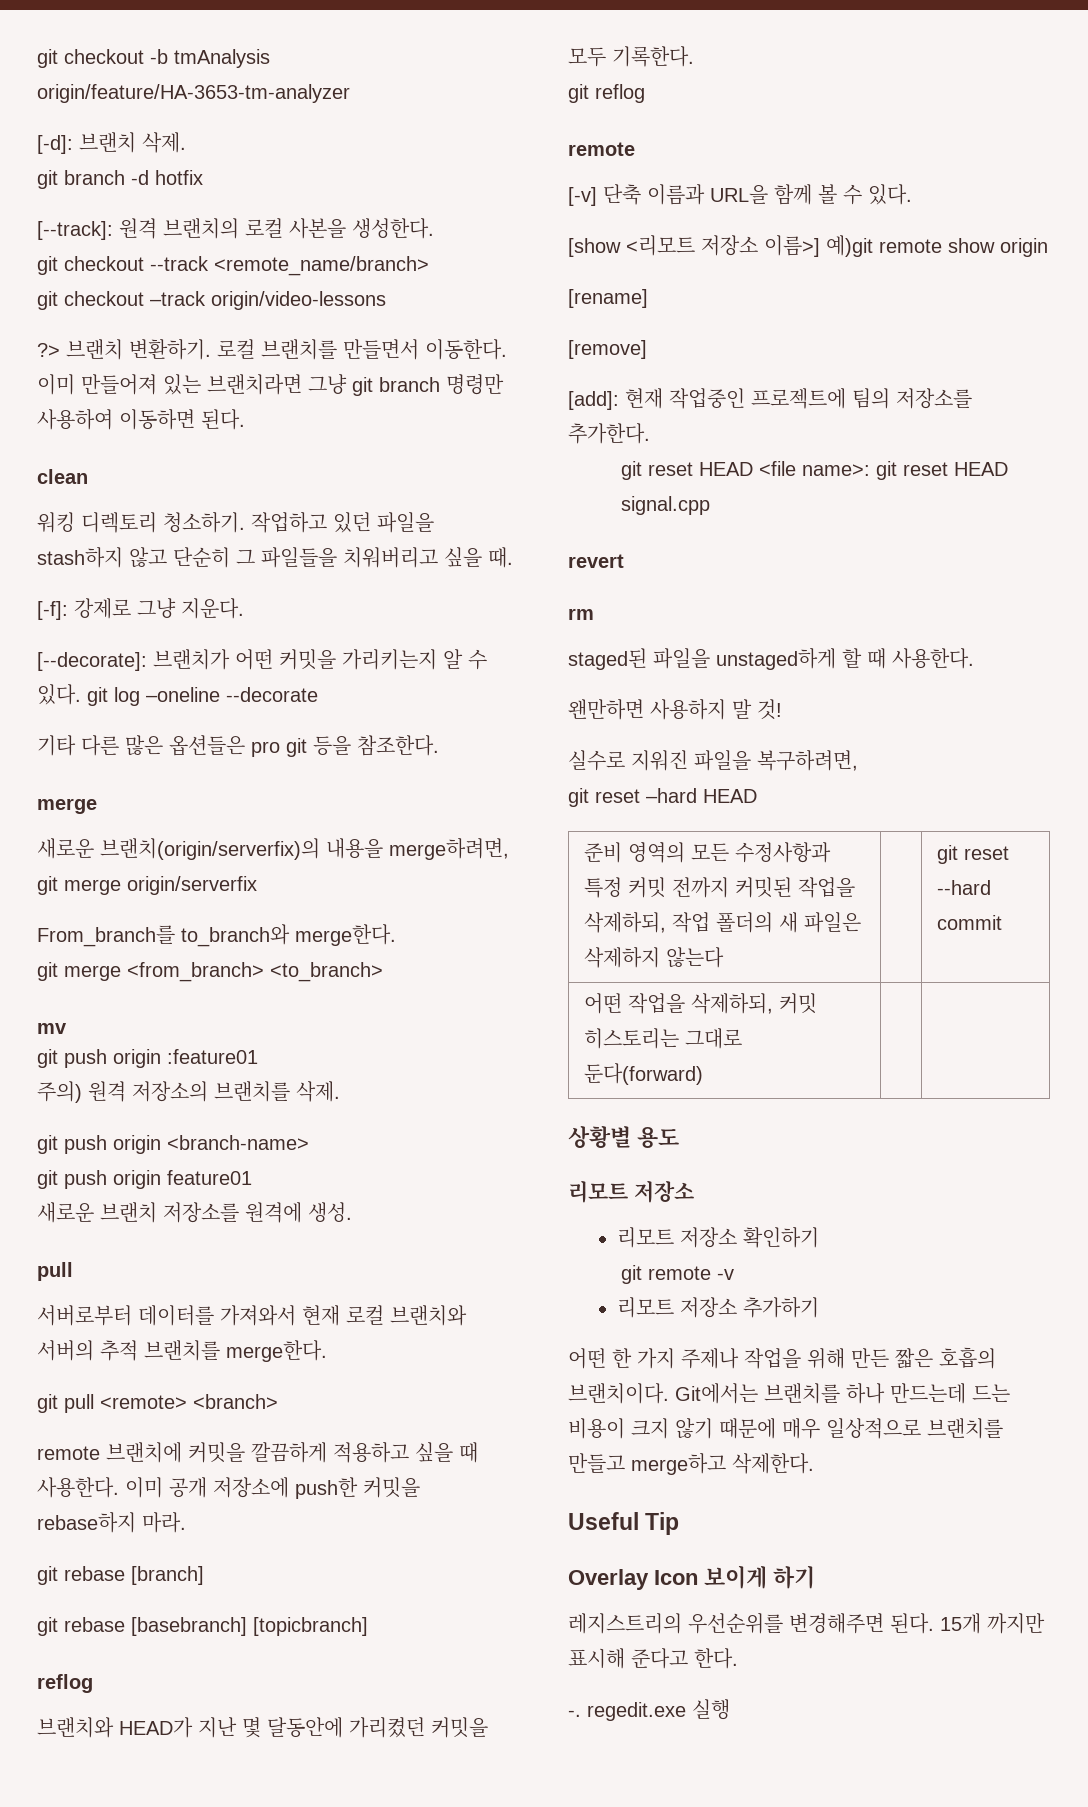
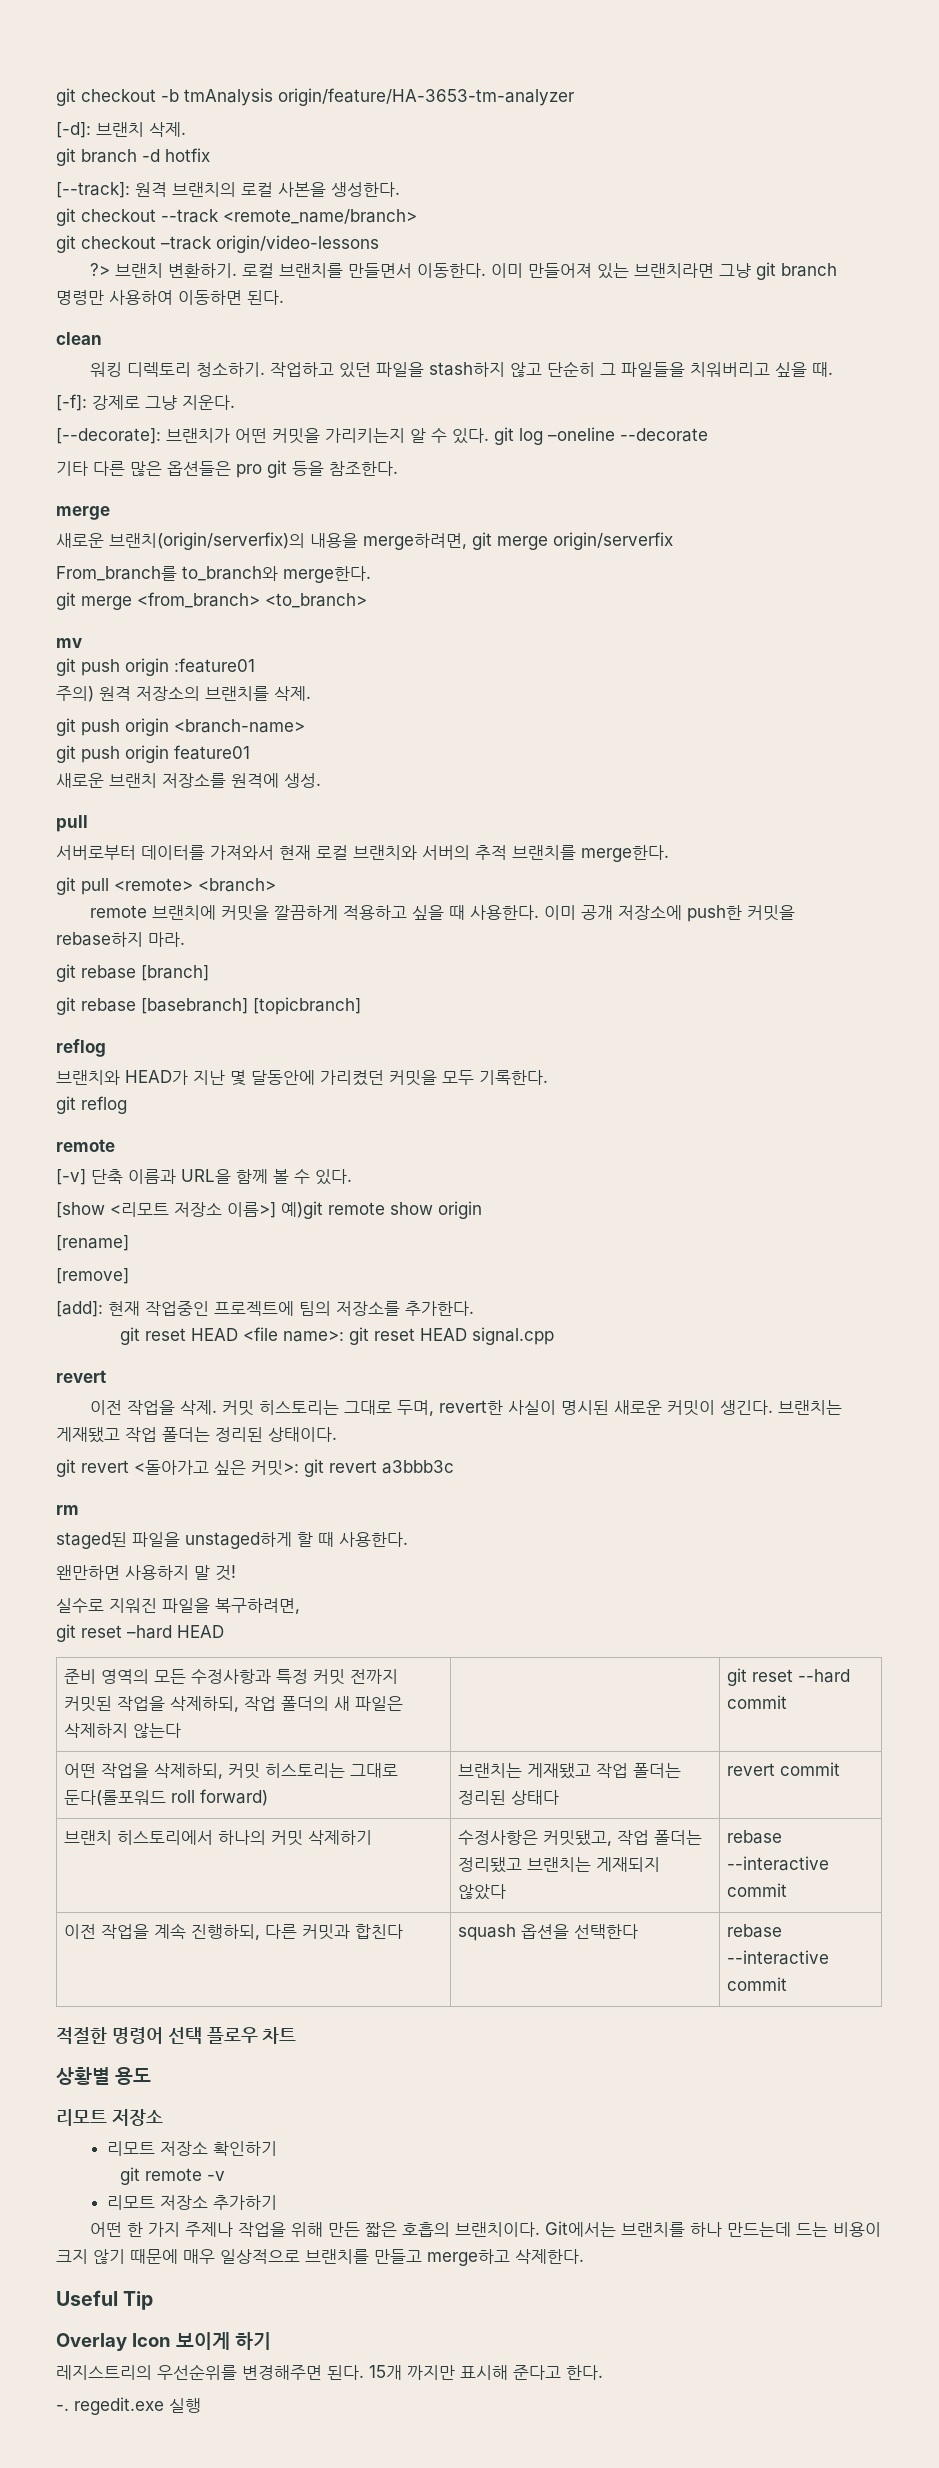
+ 이전 작업을 삭제. 커밋 히스토리는 그대로 두며, revert한 사실이 명시된 새로운 커밋이 생긴다. 브랜치는 게재됐고 작업 폴더는 정리된 상태이다.
+ git revert <돌아가고 싶은 커밋>: git revert a3bbb3c
- 어떤 작업을 삭제하되, 커밋 히스토리는 그대로 둔다(forward) | |
+ 어떤 작업을 삭제하되, 커밋 히스토리는 그대로 둔다(롤포워드 roll forward) | 브랜치는 게재됐고 작업 폴더는 정리된 상태다 | revert commit
+ 브랜치 히스토리에서 하나의 커밋 삭제하기 | 수정사항은 커밋됐고, 작업 폴더는 정리됐고 브랜치는 게재되지 않았다 | rebase --interactive commit
+ 이전 작업을 계속 진행하되, 다른 커밋과 합친다 | squash 옵션을 선택한다 | rebase --interactive commit
+ 적절한 명령어 선택 플로우 차트

